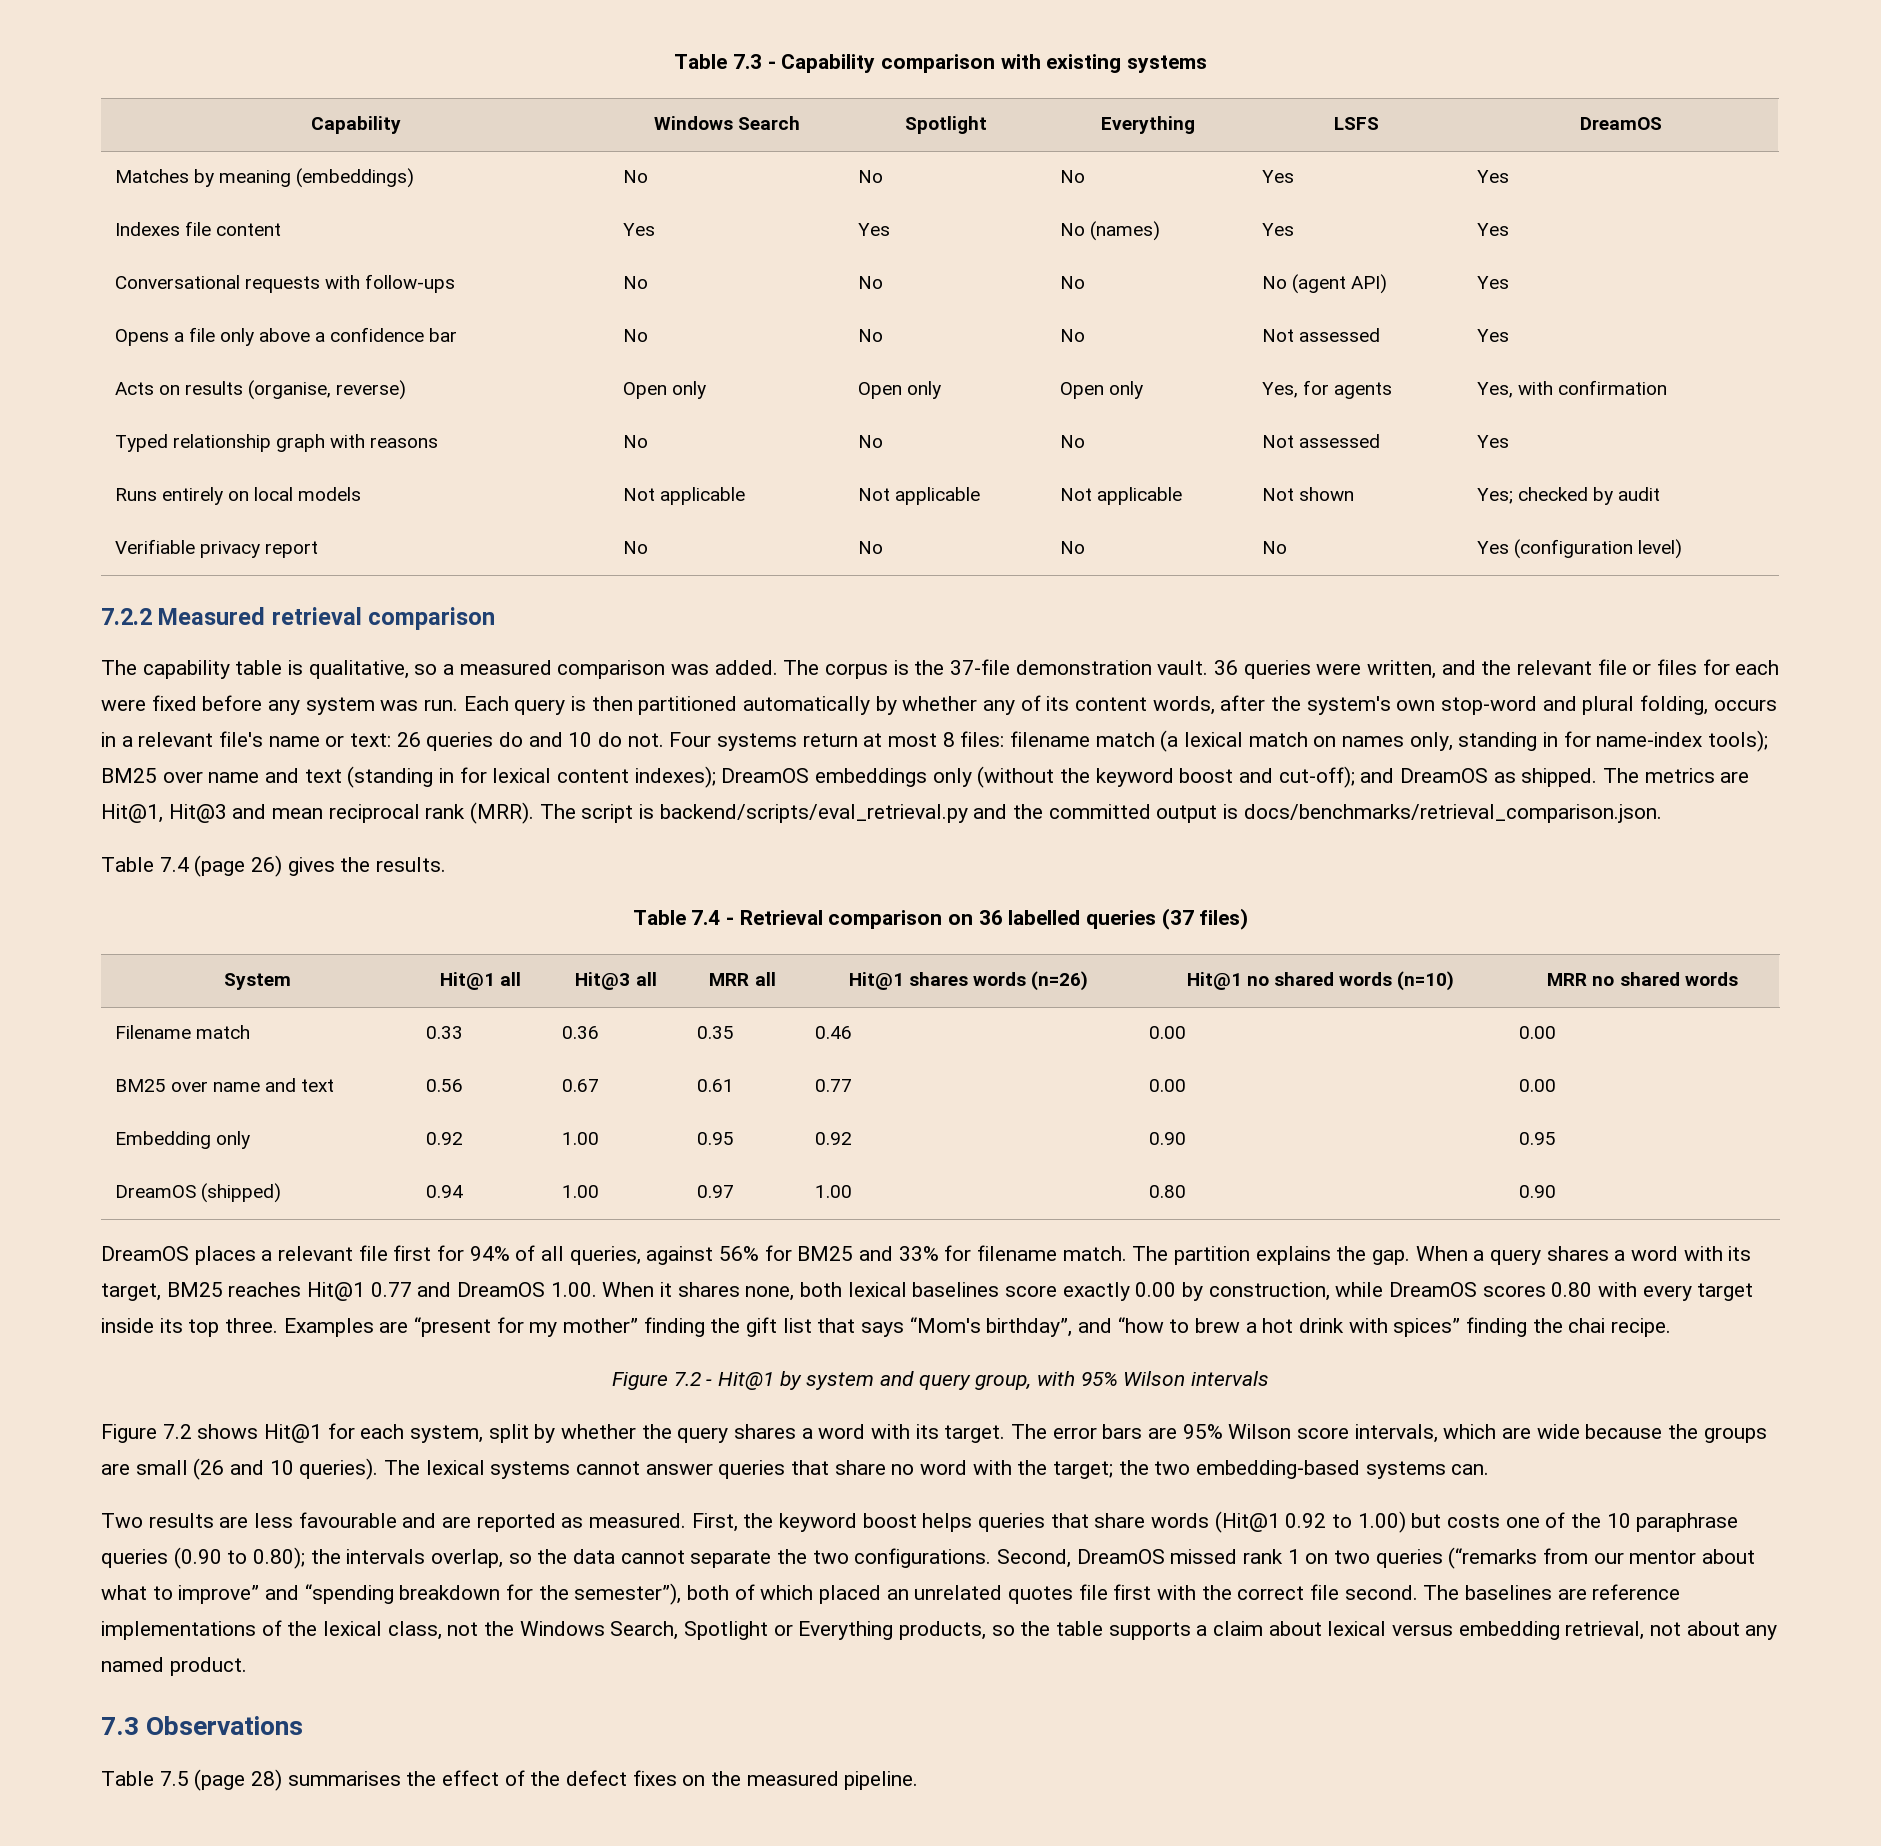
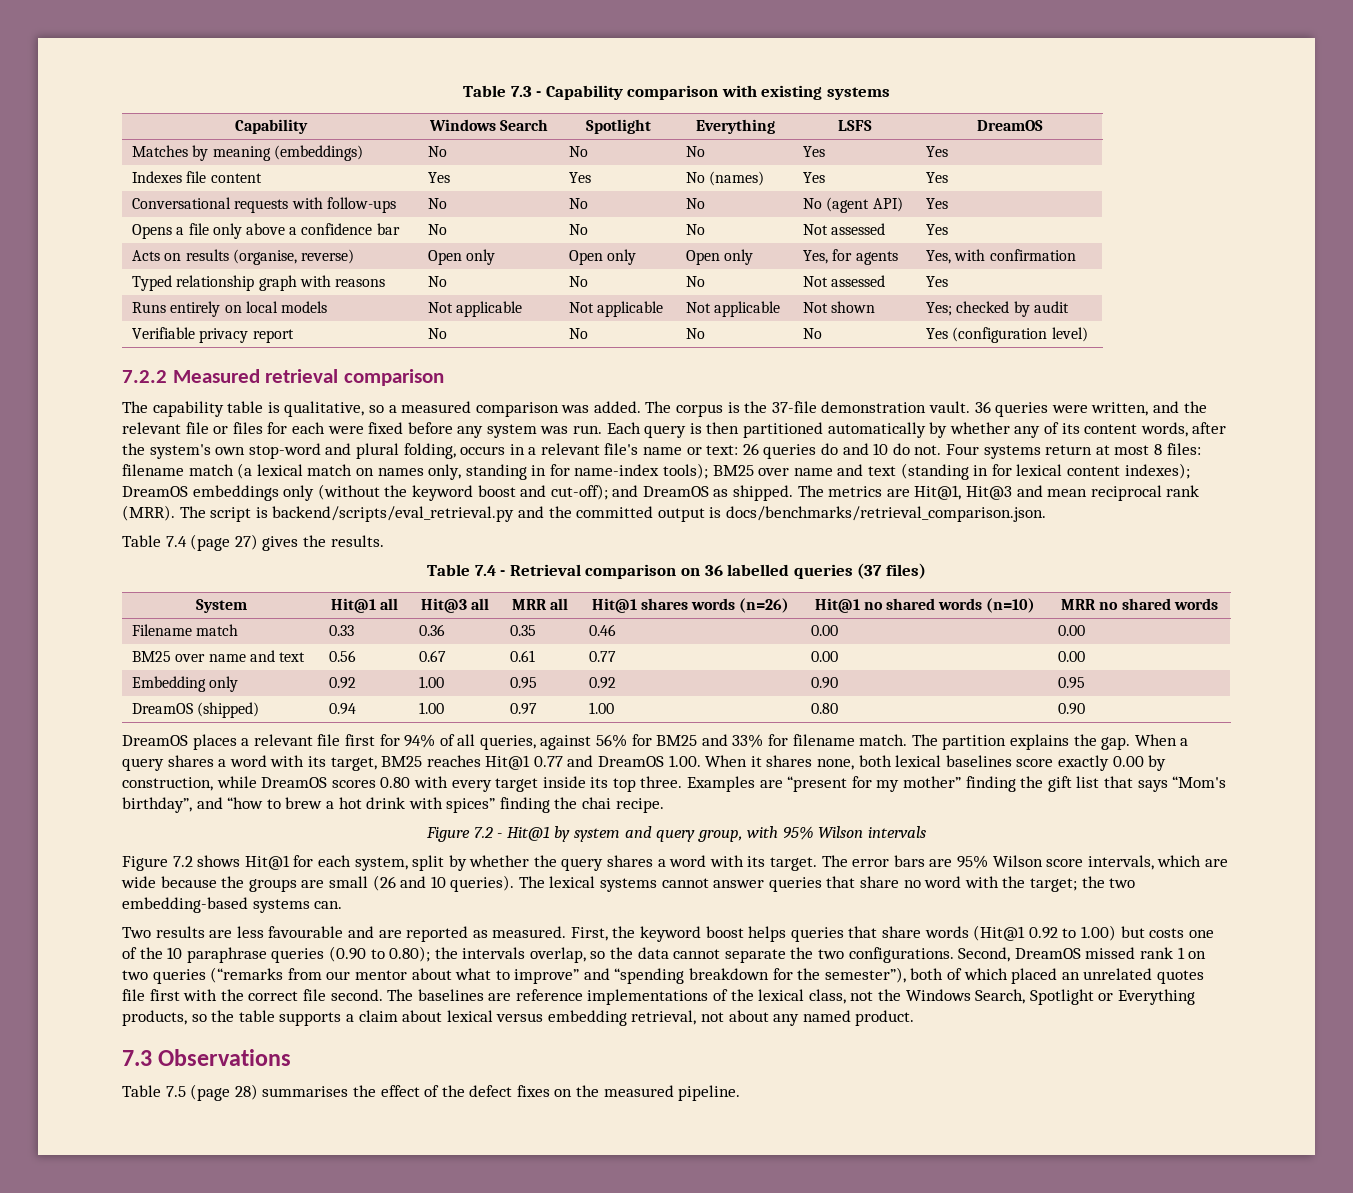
- Table 7.4 (page 26) gives the results.
+ Table 7.4 (page 27) gives the results.

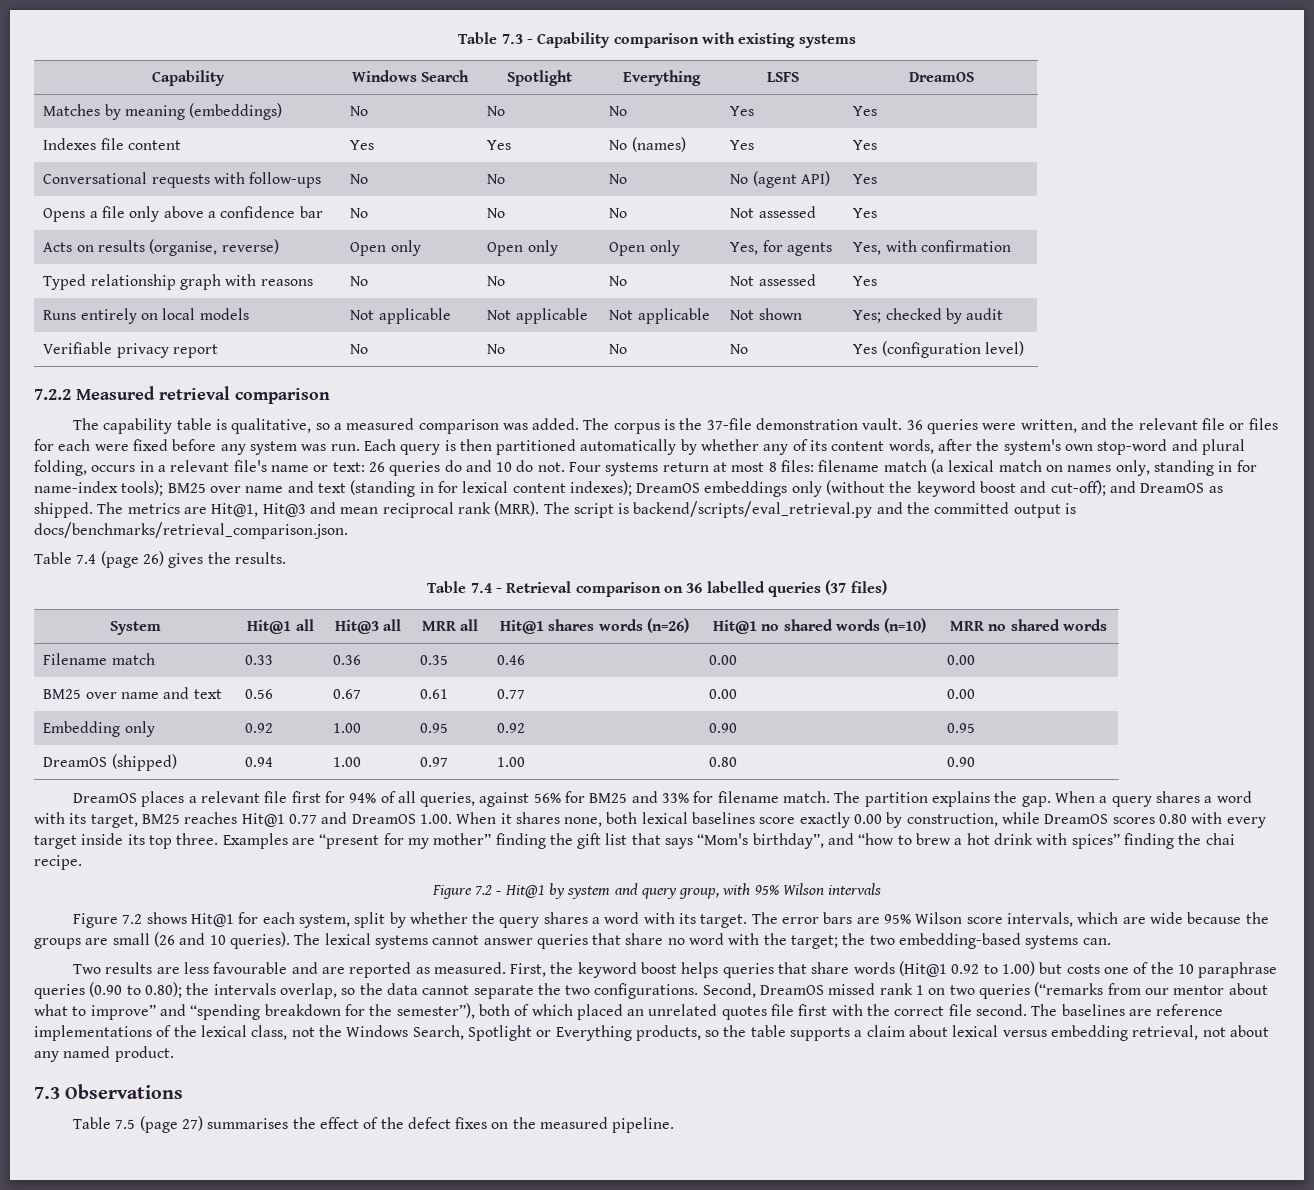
- Table 7.4 (page 27) gives the results.
+ Table 7.4 (page 26) gives the results.
- Table 7.5 (page 28) summarises the effect of the defect fixes on the measured pipeline.
+ Table 7.5 (page 27) summarises the effect of the defect fixes on the measured pipeline.

